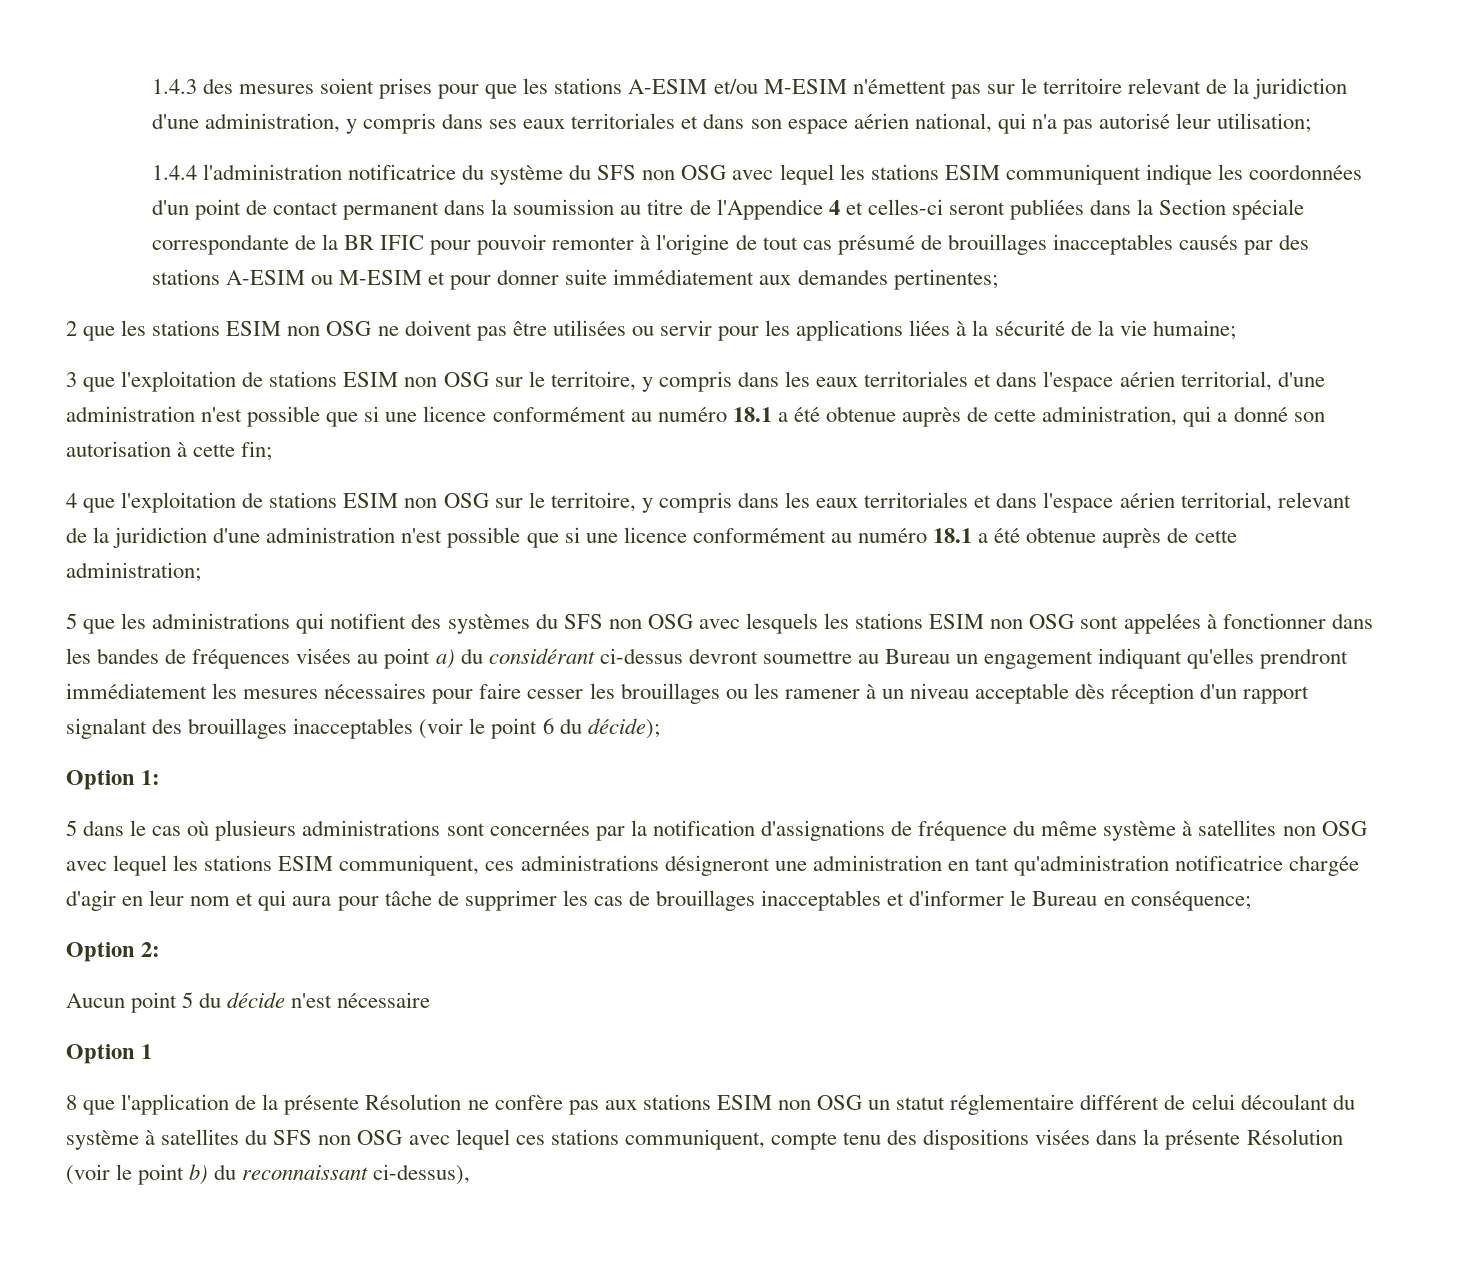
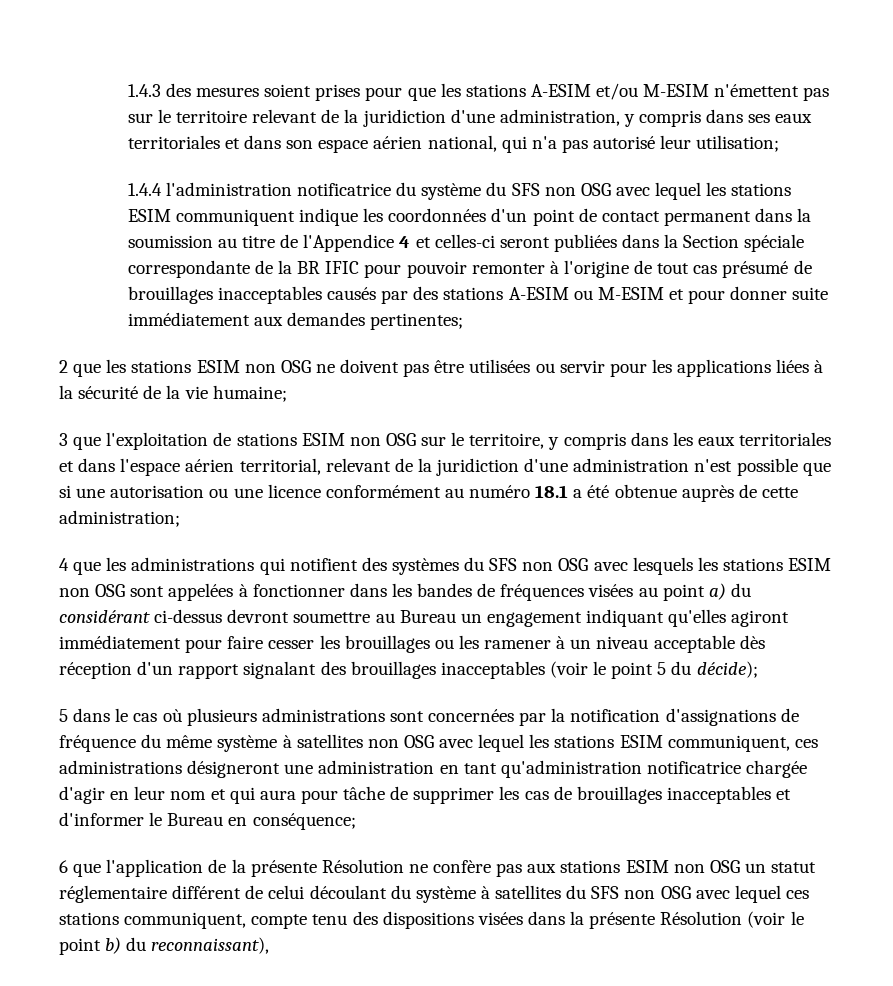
- 3 que l'exploitation de stations ESIM non OSG sur le territoire, y compris dans les eaux territoriales et dans l'espace aérien territorial, d'une administration n'est possible que si une licence conformément au numéro 18.1 a été obtenue auprès de cette administration, qui a donné son autorisation à cette fin;
- 4 que l'exploitation de stations ESIM non OSG sur le territoire, y compris dans les eaux territoriales et dans l'espace aérien territorial, relevant de la juridiction d'une administration n'est possible que si une licence conformément au numéro 18.1 a été obtenue auprès de cette administration;
+ 3 que l'exploitation de stations ESIM non OSG sur le territoire, y compris dans les eaux territoriales et dans l'espace aérien territorial, relevant de la juridiction d'une administration n'est possible que si une autorisation ou une licence conformément au numéro 18.1 a été obtenue auprès de cette administration;
- 5 que les administrations qui notifient des systèmes du SFS non OSG avec lesquels les stations ESIM non OSG sont appelées à fonctionner dans les bandes de fréquences visées au point a) du considérant ci-dessus devront soumettre au Bureau un engagement indiquant qu'elles prendront immédiatement les mesures nécessaires pour faire cesser les brouillages ou les ramener à un niveau acceptable dès réception d'un rapport signalant des brouillages inacceptables (voir le point 6 du décide);
+ 4 que les administrations qui notifient des systèmes du SFS non OSG avec lesquels les stations ESIM non OSG sont appelées à fonctionner dans les bandes de fréquences visées au point a) du considérant ci-dessus devront soumettre au Bureau un engagement indiquant qu'elles agiront immédiatement pour faire cesser les brouillages ou les ramener à un niveau acceptable dès réception d'un rapport signalant des brouillages inacceptables (voir le point 5 du décide);
- Option 1:
- Option 2:
- Aucun point 5 du décide n'est nécessaire
- Option 1
- 8 que l'application de la présente Résolution ne confère pas aux stations ESIM non OSG un statut réglementaire différent de celui découlant du système à satellites du SFS non OSG avec lequel ces stations communiquent, compte tenu des dispositions visées dans la présente Résolution (voir le point b) du reconnaissant ci-dessus),
+ 6 que l'application de la présente Résolution ne confère pas aux stations ESIM non OSG un statut réglementaire différent de celui découlant du système à satellites du SFS non OSG avec lequel ces stations communiquent, compte tenu des dispositions visées dans la présente Résolution (voir le point b) du reconnaissant),

